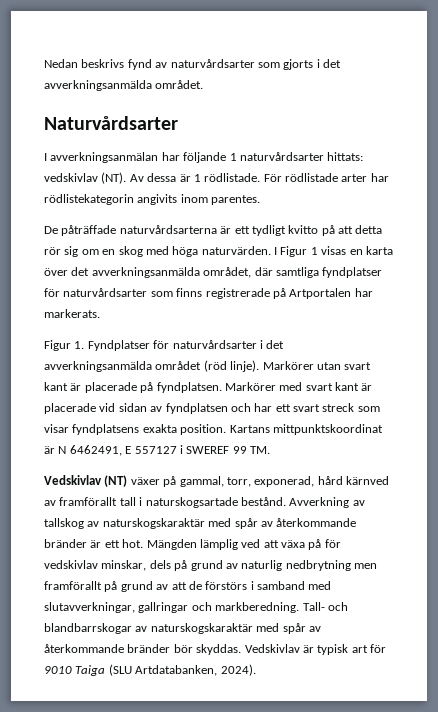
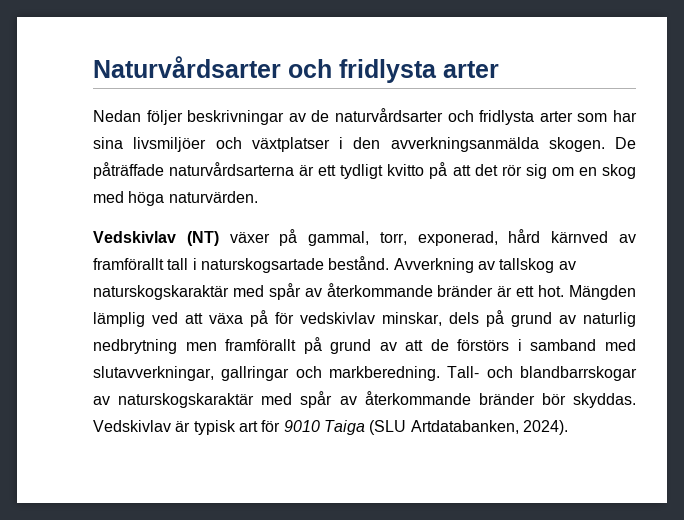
- Nedan beskrivs fynd av naturvårdsarter som gjorts i det avverkningsanmälda området.
- Naturvårdsarter
- I avverkningsanmälan har följande 1 naturvårdsarter hittats: vedskivlav (NT). Av dessa är 1 rödlistade. För rödlistade arter har rödlistekategorin angivits inom parentes.
- De påträffade naturvårdsarterna är ett tydligt kvitto på att detta rör sig om en skog med höga naturvärden. I Figur 1 visas en karta över det avverkningsanmälda området, där samtliga fyndplatser för naturvårdsarter som finns registrerade på Artportalen har markerats.
- Figur 1. Fyndplatser för naturvårdsarter i det avverkningsanmälda området (röd linje). Markörer utan svart kant är placerade på fyndplatsen. Markörer med svart kant är placerade vid sidan av fyndplatsen och har ett svart streck som visar fyndplatsens exakta position. Kartans mittpunktskoordinat är N 6462491, E 557127 i SWEREF 99 TM.
+ Naturvårdsarter och fridlysta arter
+ Nedan följer beskrivningar av de naturvårdsarter och fridlysta arter som har sina livsmiljöer och växtplatser i den avverkningsanmälda skogen. De påträffade naturvårdsarterna är ett tydligt kvitto på att det rör sig om en skog med höga naturvärden.

